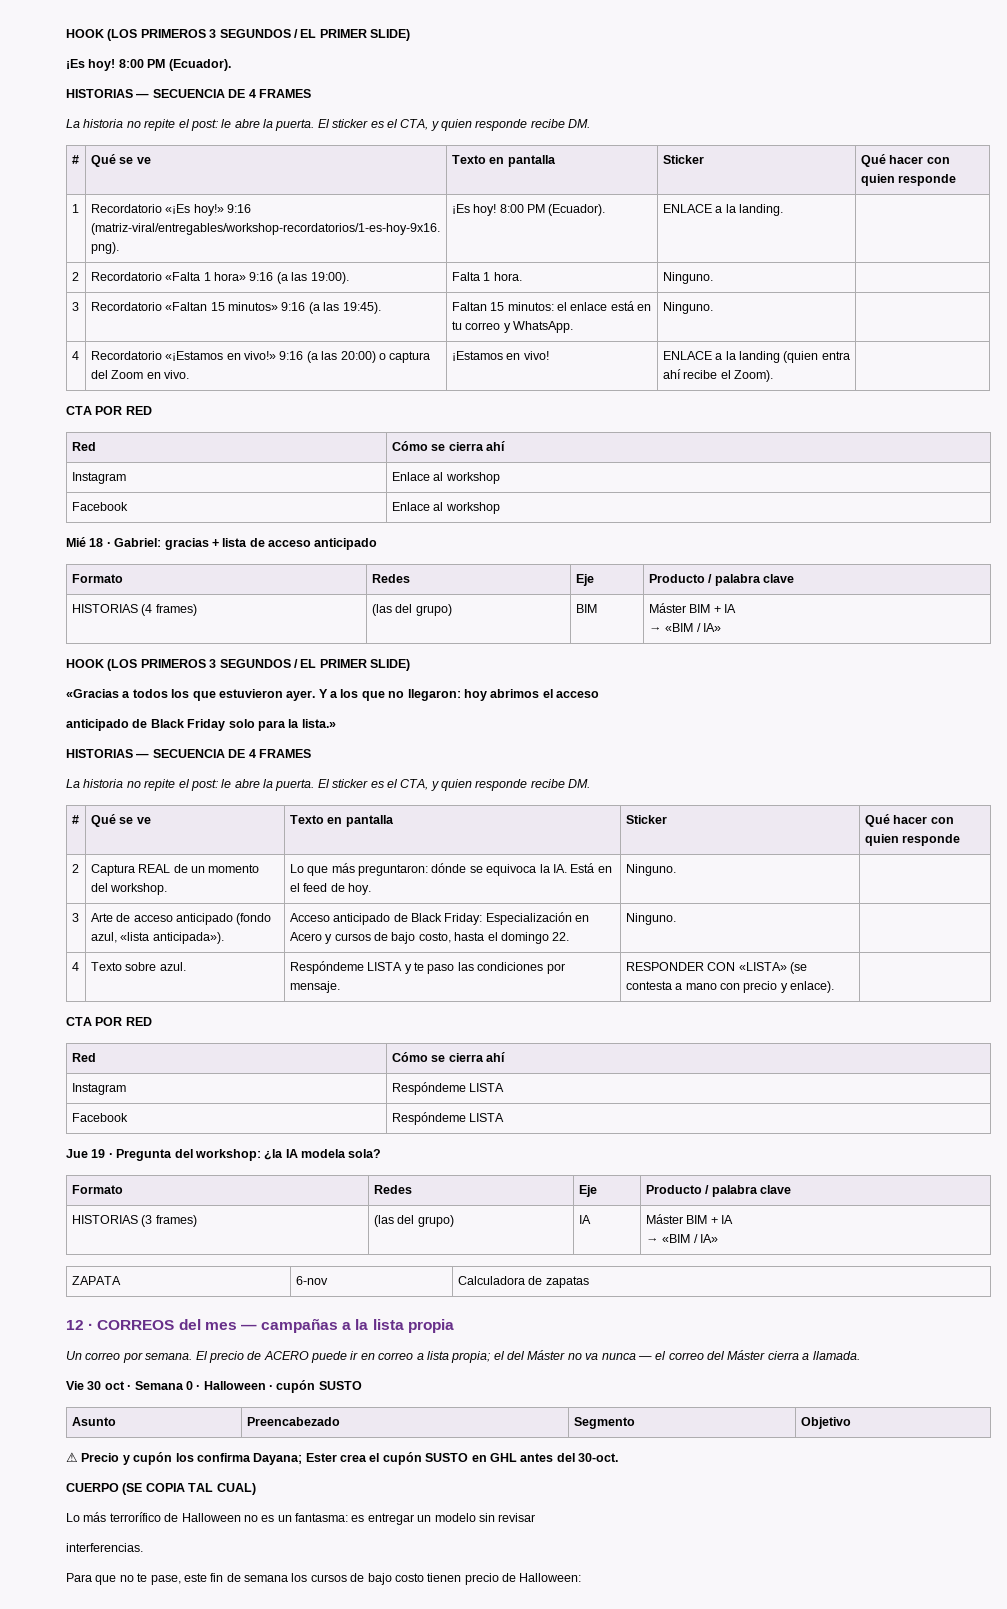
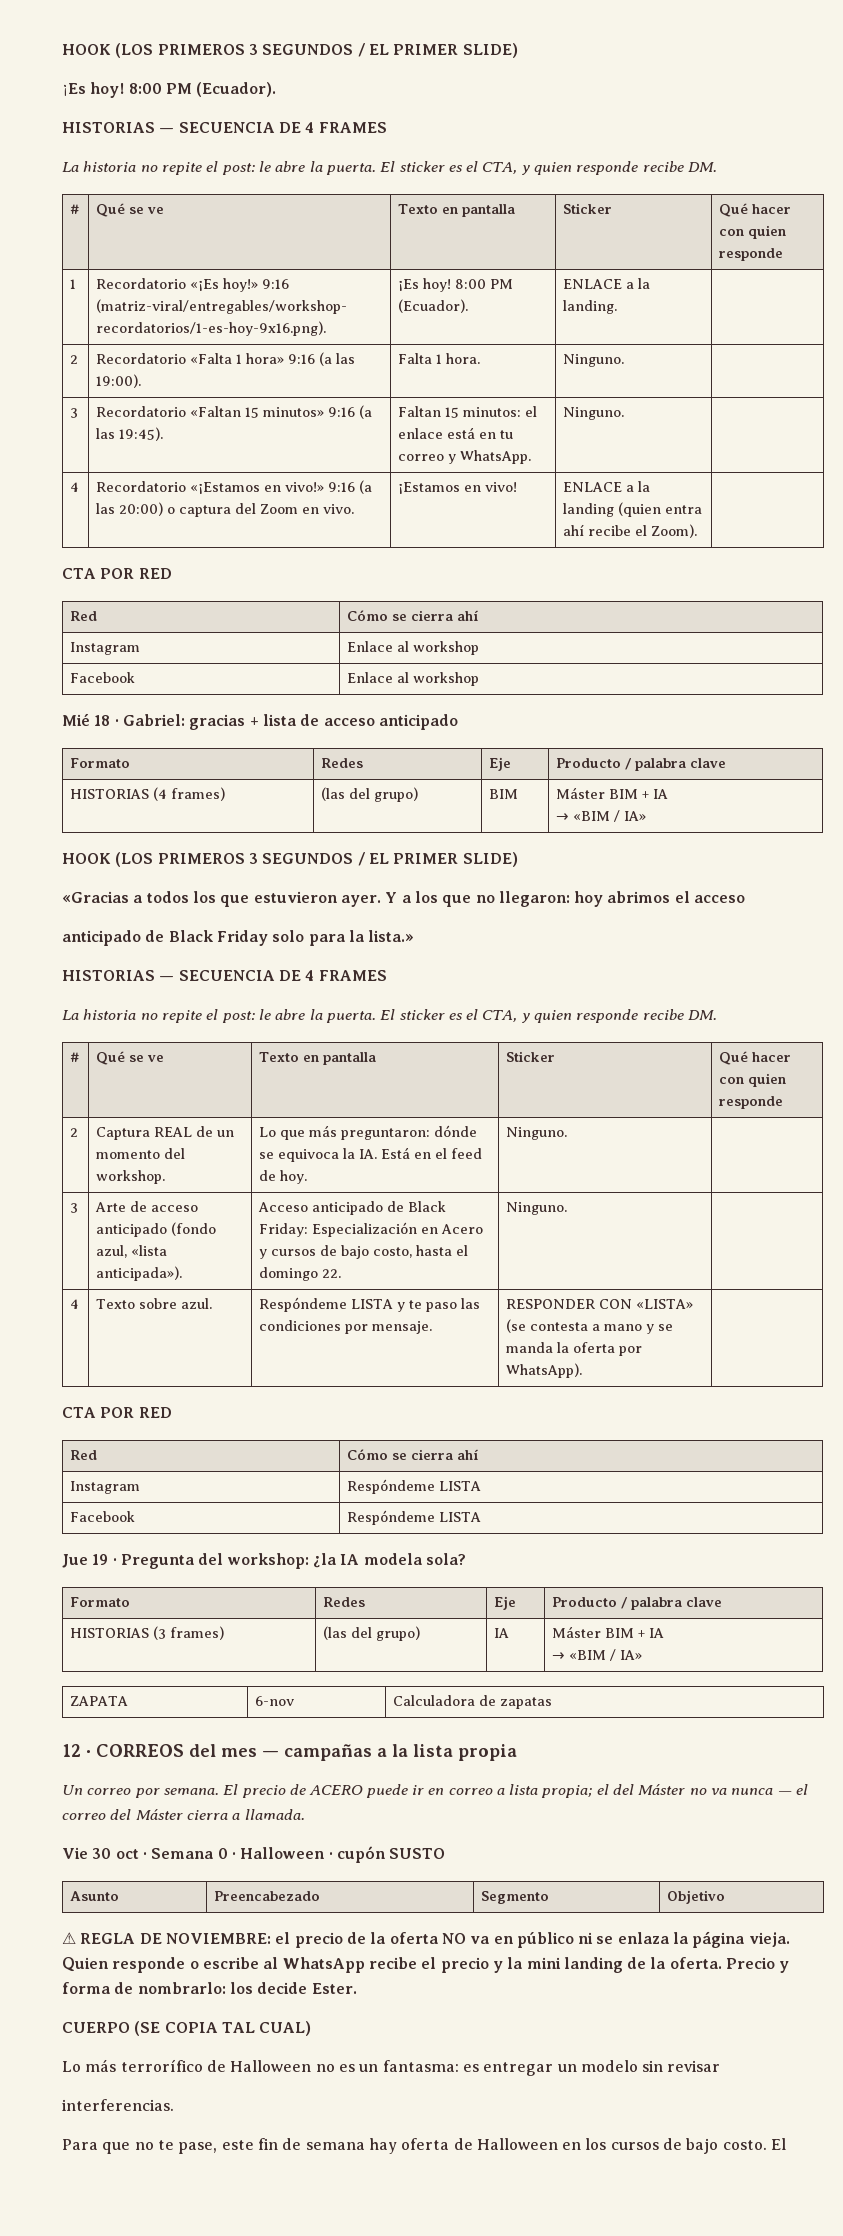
- 4 | Texto sobre azul. | Respóndeme LISTA y te paso las condiciones por mensaje. | RESPONDER CON «LISTA» (se contesta a mano con precio y enlace). |
+ 4 | Texto sobre azul. | Respóndeme LISTA y te paso las condiciones por mensaje. | RESPONDER CON «LISTA» (se contesta a mano y se manda la oferta por WhatsApp). |
- ⚠ Precio y cupón los confirma Dayana; Ester crea el cupón SUSTO en GHL antes del 30-oct.
+ ⚠ REGLA DE NOVIEMBRE: el precio de la oferta NO va en público ni se enlaza la página vieja. Quien responde o escribe al WhatsApp recibe el precio y la mini landing de la oferta. Precio y forma de nombrarlo: los decide Ester.
- Para que no te pase, este fin de semana los cursos de bajo costo tienen precio de Halloween:
+ Para que no te pase, este fin de semana hay oferta de Halloween en los cursos de bajo costo. El

